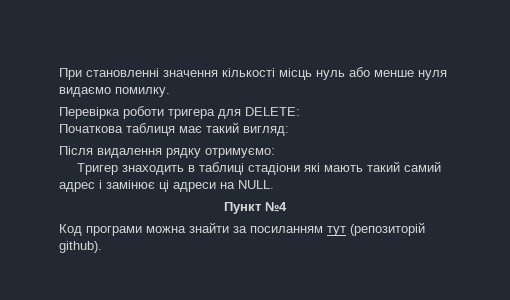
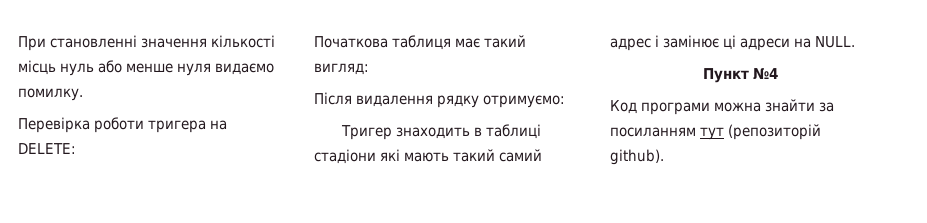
- Перевірка роботи тригера для DELETE:
+ Перевірка роботи тригера на DELETE:

